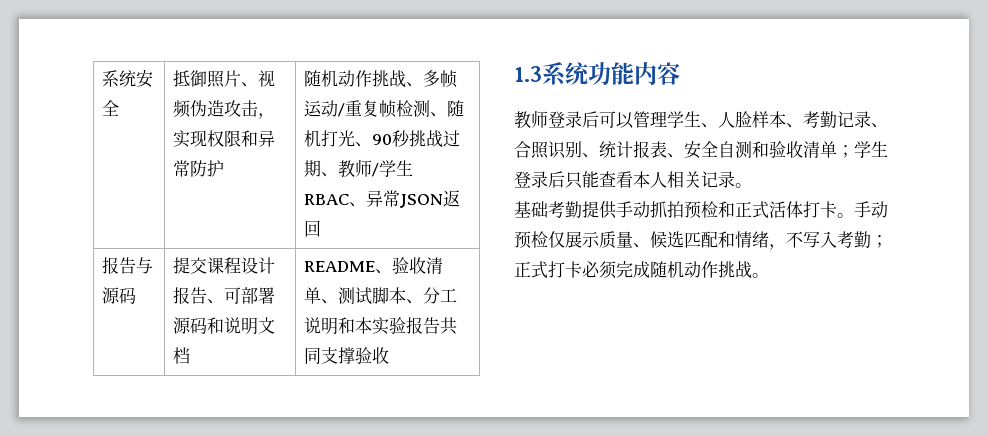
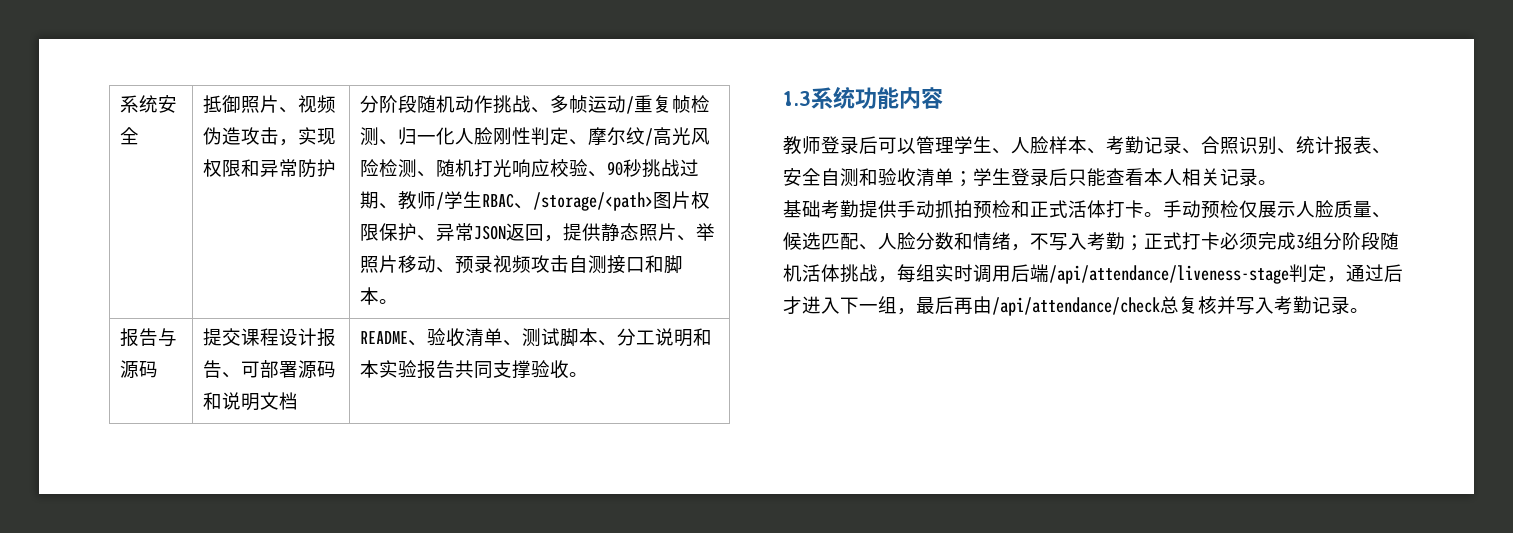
- 随机动作挑战、多帧运动/重复帧检测、随机打光、90秒挑战过期、教师/学生RBAC、异常JSON返回
+ 分阶段随机动作挑战、多帧运动/重复帧检测、归一化人脸刚性判定、摩尔纹/高光风险检测、随机打光响应校验、90秒挑战过期、教师/学生RBAC、/storage/<path>图片权限保护、异常JSON返回，提供静态照片、举照片移动、预录视频攻击自测接口和脚本。
- 报告与源码 | 提交课程设计报告、可部署源码和说明文档 | README、验收清单、测试脚本、分工说明和本实验报告共同支撑验收
+ 报告与源码 | 提交课程设计报告、可部署源码和说明文档 | README、验收清单、测试脚本、分工说明和本实验报告共同支撑验收。
- 手动预检仅展示质量、候选匹配和情绪，不写入考勤；正式打卡必须完成随机动作挑战。
+ 手动预检仅展示人脸质量、候选匹配、人脸分数和情绪，不写入考勤；正式打卡必须完成3组分阶段随机活体挑战，每组实时调用后端/api/attendance/liveness-stage判定，通过后才进入下一组，最后再由/api/attendance/check总复核并写入考勤记录。

